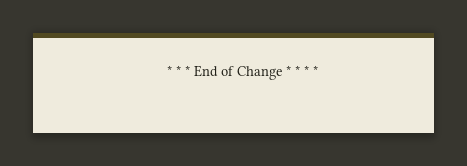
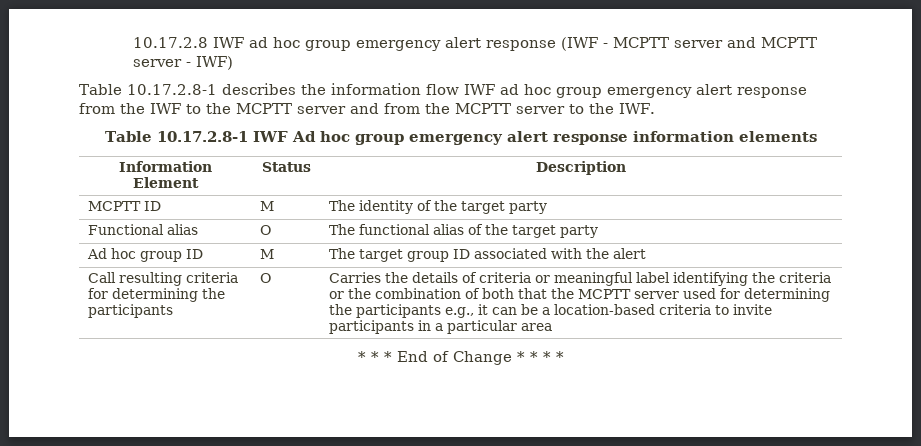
+ 10.17.2.8 IWF ad hoc group emergency alert response (IWF - MCPTT server and MCPTT server - IWF)
+ Table 10.17.2.8-1 describes the information flow IWF ad hoc group emergency alert response from the IWF to the MCPTT server and from the MCPTT server to the IWF.
+ Table 10.17.2.8-1 IWF Ad hoc group emergency alert response information elements
+ Information Element | Status | Description
+ MCPTT ID | M | The identity of the target party
+ Functional alias | O | The functional alias of the target party
+ Ad hoc group ID | M | The target group ID associated with the alert
+ Call resulting criteria for determining the participants | O | Carries the details of criteria or meaningful label identifying the criteria or the combination of both that the MCPTT server used for determining the participants e.g., it can be a location-based criteria to invite participants in a particular area

